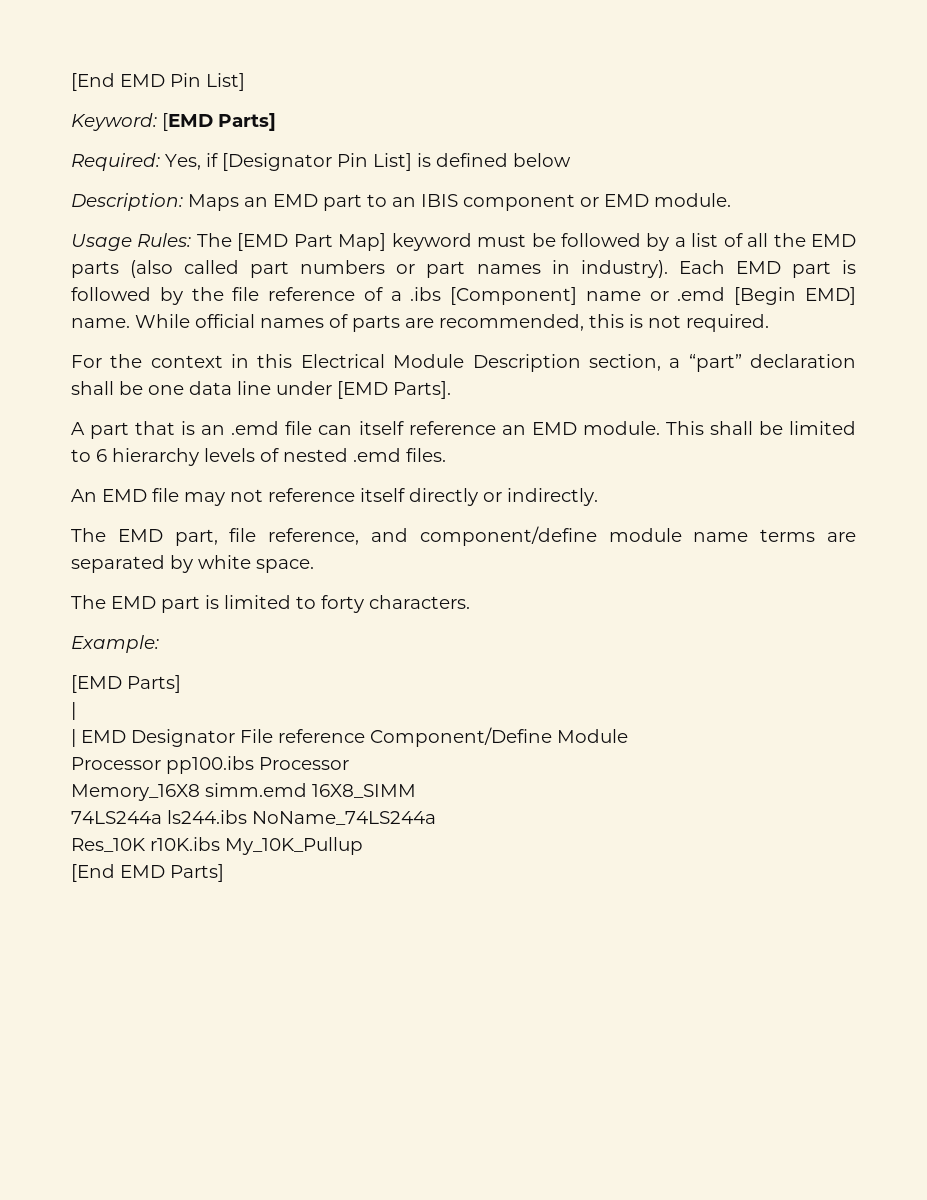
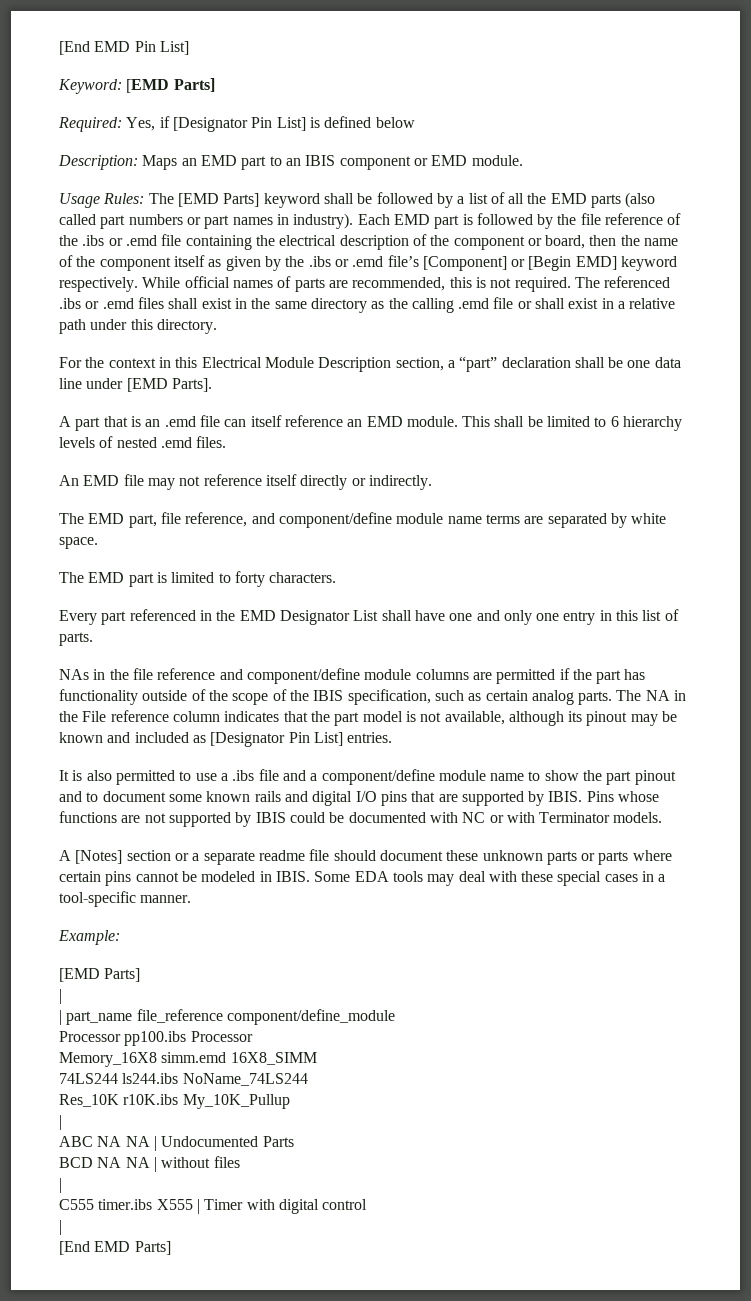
- Usage Rules: The [EMD Part Map] keyword must be followed by a list of all the EMD parts (also called part numbers or part names in industry).
+ Usage Rules: The [EMD Parts] keyword shall be followed by a list of all the EMD parts (also called part numbers or part names in industry).
- Each EMD part is followed by the file reference of a .ibs [Component] name or .emd [Begin EMD] name.
+ Each EMD part is followed by the file reference of the .ibs or .emd file containing the electrical description of the component or board, then the name of the component itself as given by the .ibs or .emd file’s [Component] or [Begin EMD] keyword respectively.
+ The referenced .ibs or .emd files shall exist in the same directory as the calling .emd file or shall exist in a relative path under this directory.
+ Every part referenced in the EMD Designator List shall have one and only one entry in this list of parts.
+ NAs in the file reference and component/define module columns are permitted if the part has functionality outside of the scope of the IBIS specification, such as certain analog parts. The NA in the File reference column indicates that the part model is not available, although its pinout may be known and included as [Designator Pin List] entries.
+ It is also permitted to use a .ibs file and a component/define module name to show the part pinout and to document some known rails and digital I/O pins that are supported by IBIS. Pins whose functions are not supported by IBIS could be documented with NC or with Terminator models.
+ A [Notes] section or a separate readme file should document these unknown parts or parts where certain pins cannot be modeled in IBIS. Some EDA tools may deal with these special cases in a tool-specific manner.
- | EMD Designator File reference Component/Define Module
+ | part_name file_reference component/define_module
- 74LS244a ls244.ibs NoName_74LS244a
+ 74LS244 ls244.ibs NoName_74LS244
  Res_10K r10K.ibs My_10K_Pullup
+ |
+ ABC NA NA | Undocumented Parts
+ BCD NA NA | without files
+ |
+ C555 timer.ibs X555 | Timer with digital control
+ |

